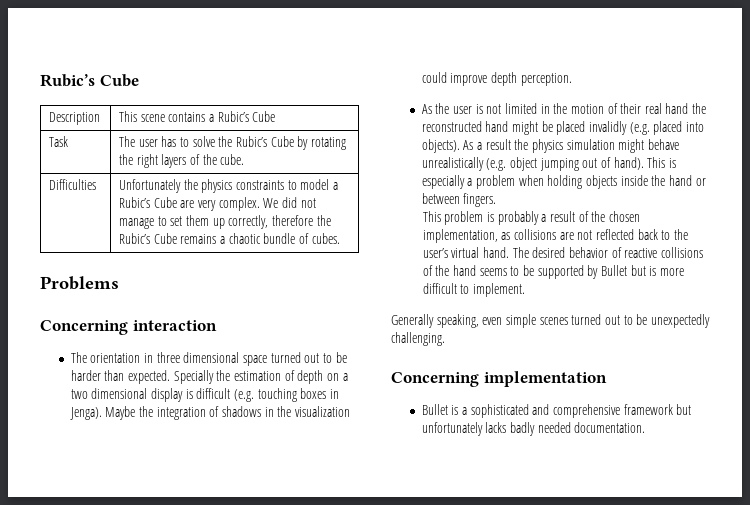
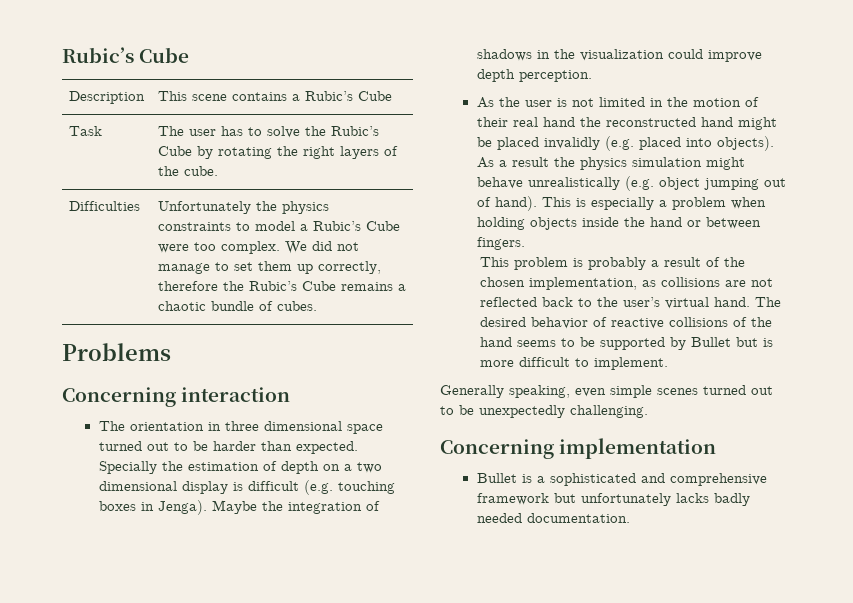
- Difficulties | Unfortunately the physics constraints to model a Rubic’s Cube are very complex. We did not manage to set them up correctly, therefore the Rubic’s Cube remains a chaotic bundle of cubes.
+ Difficulties | Unfortunately the physics constraints to model a Rubic’s Cube were too complex. We did not manage to set them up correctly, therefore the Rubic’s Cube remains a chaotic bundle of cubes.

